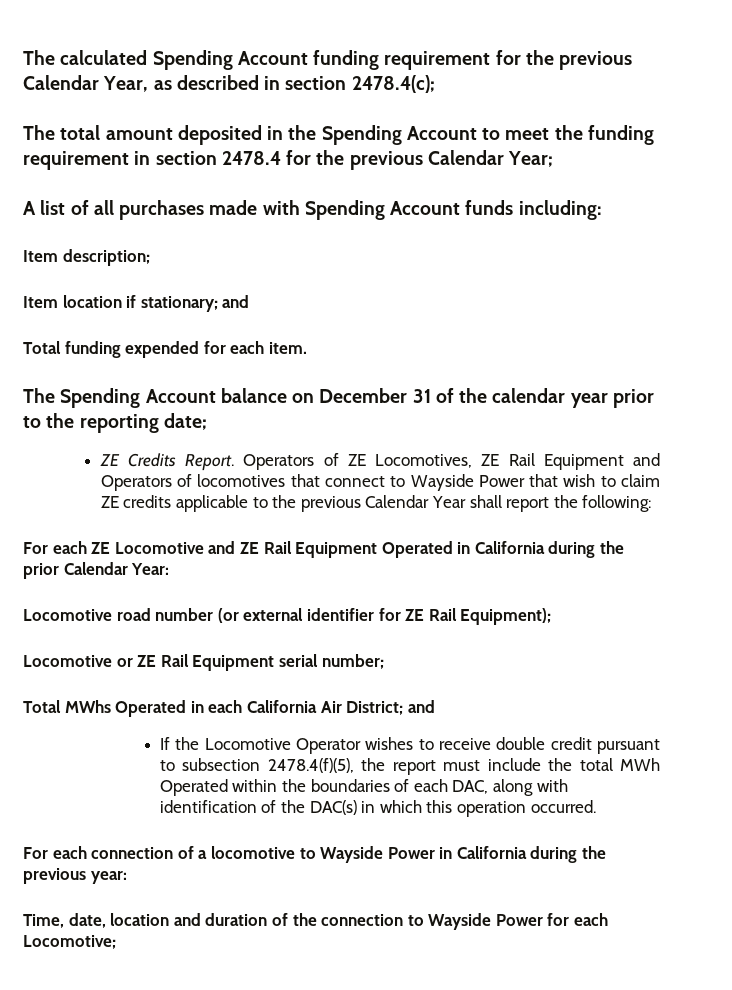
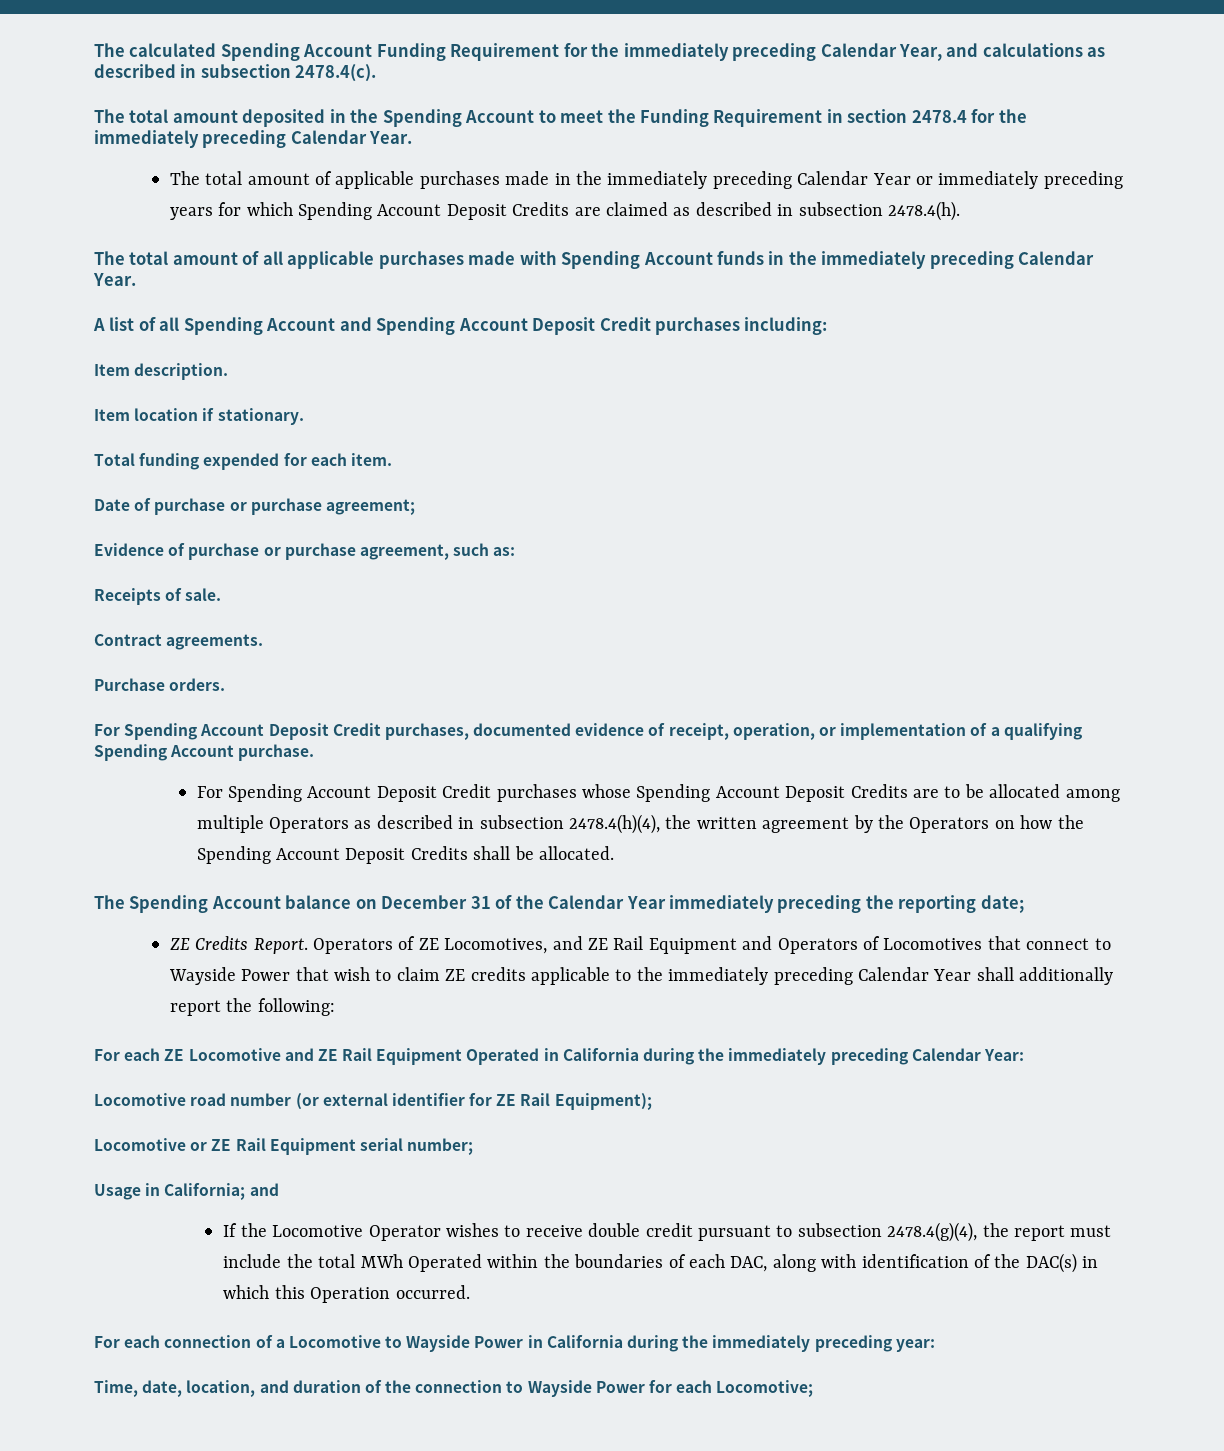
- The calculated Spending Account funding requirement for the previous Calendar Year, as described in section 2478.4(c);
+ The calculated Spending Account Funding Requirement for the immediately preceding Calendar Year, and calculations as described in subsection 2478.4(c).
- The total amount deposited in the Spending Account to meet the funding requirement in section 2478.4 for the previous Calendar Year;
- A list of all purchases made with Spending Account funds including:
+ The total amount deposited in the Spending Account to meet the Funding Requirement in section 2478.4 for the immediately preceding Calendar Year.
+ The total amount of applicable purchases made in the immediately preceding Calendar Year or immediately preceding years for which Spending Account Deposit Credits are claimed as described in subsection 2478.4(h).
+ The total amount of all applicable purchases made with Spending Account funds in the immediately preceding Calendar Year.
+ A list of all Spending Account and Spending Account Deposit Credit purchases including:
- Item description;
+ Item description.
- Item location if stationary; and
+ Item location if stationary.
+ Date of purchase or purchase agreement;
+ Evidence of purchase or purchase agreement, such as:
+ Receipts of sale.
+ Contract agreements.
+ Purchase orders.
+ For Spending Account Deposit Credit purchases, documented evidence of receipt, operation, or implementation of a qualifying Spending Account purchase.
+ For Spending Account Deposit Credit purchases whose Spending Account Deposit Credits are to be allocated among multiple Operators as described in subsection 2478.4(h)(4), the written agreement by the Operators on how the Spending Account Deposit Credits shall be allocated.
- The Spending Account balance on December 31 of the calendar year prior to the reporting date;
+ The Spending Account balance on December 31 of the Calendar Year immediately preceding the reporting date;
- Operators of ZE Locomotives, ZE Rail Equipment and Operators of locomotives that connect to Wayside Power that wish to claim ZE credits applicable to the previous Calendar Year shall report the following:
+ Operators of ZE Locomotives, and ZE Rail Equipment and Operators of Locomotives that connect to Wayside Power that wish to claim ZE credits applicable to the immediately preceding Calendar Year shall additionally report the following:
- For each ZE Locomotive and ZE Rail Equipment Operated in California during the prior Calendar Year:
+ For each ZE Locomotive and ZE Rail Equipment Operated in California during the immediately preceding Calendar Year:
- Total MWhs Operated in each California Air District; and
+ Usage in California; and
- If the Locomotive Operator wishes to receive double credit pursuant to subsection 2478.4(f)(5), the report must include the total MWh Operated within the boundaries of each DAC, along with identification of the DAC(s) in which this operation occurred.
+ If the Locomotive Operator wishes to receive double credit pursuant to subsection 2478.4(g)(4), the report must include the total MWh Operated within the boundaries of each DAC, along with identification of the DAC(s) in which this Operation occurred.
- For each connection of a locomotive to Wayside Power in California during the previous year:
+ For each connection of a Locomotive to Wayside Power in California during the immediately preceding year:
- Time, date, location and duration of the connection to Wayside Power for each Locomotive;
+ Time, date, location, and duration of the connection to Wayside Power for each Locomotive;

